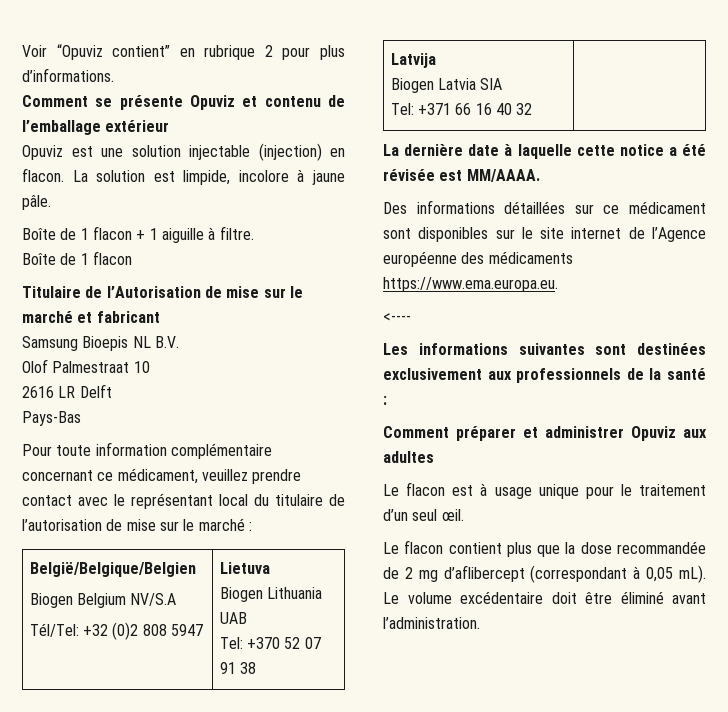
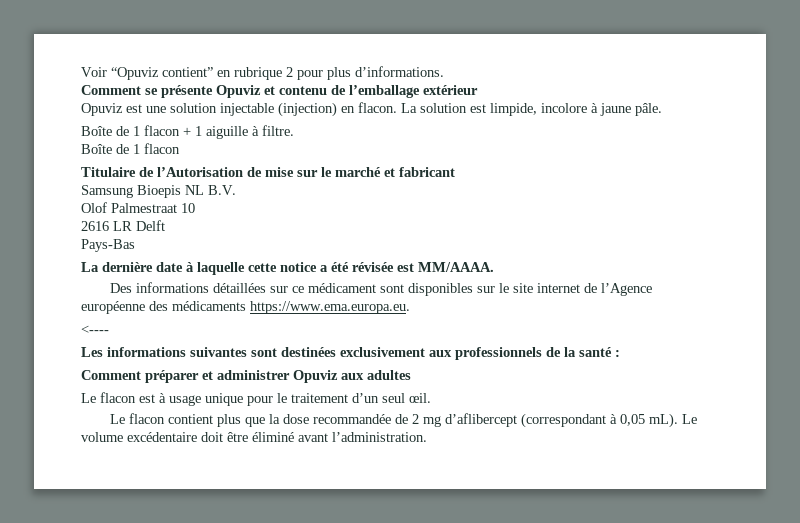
- Pour toute information complémentaire concernant ce médicament, veuillez prendre contact avec le représentant local du titulaire de l’autorisation de mise sur le marché :
- België/Belgique/Belgien
- Biogen Belgium NV/S.A
- Tél/Tel: +32 (0)2 808 5947 | Lietuva
- Biogen Lithuania UAB
- Tel: +370 52 07 91 38
- Latvija
- Biogen Latvia SIA
- Tel: +371 66 16 40 32 |

